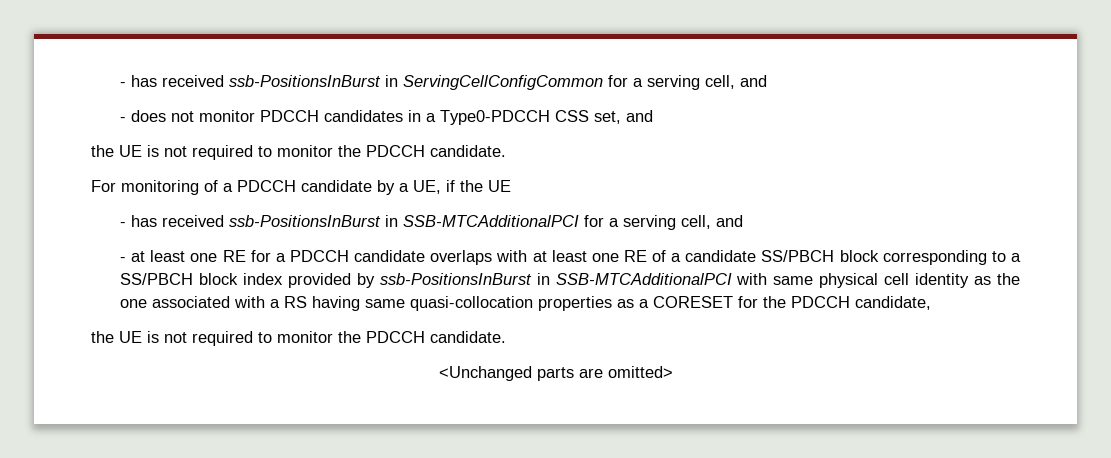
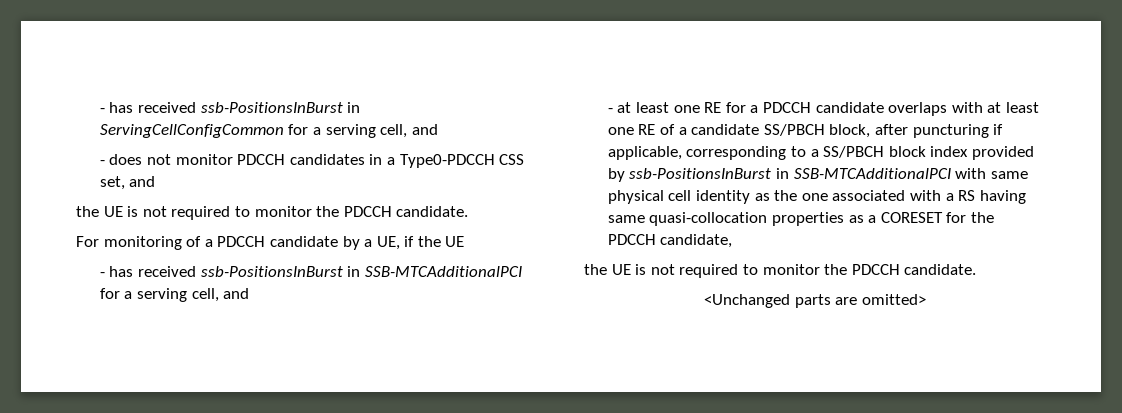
- - at least one RE for a PDCCH candidate overlaps with at least one RE of a candidate SS/PBCH block corresponding to a SS/PBCH block index provided by ssb-PositionsInBurst in SSB-MTCAdditionalPCI with same physical cell identity as the one associated with a RS having same quasi-collocation properties as a CORESET for the PDCCH candidate,
+ - at least one RE for a PDCCH candidate overlaps with at least one RE of a candidate SS/PBCH block, after puncturing if applicable, corresponding to a SS/PBCH block index provided by ssb-PositionsInBurst in SSB-MTCAdditionalPCI with same physical cell identity as the one associated with a RS having same quasi-collocation properties as a CORESET for the PDCCH candidate,

